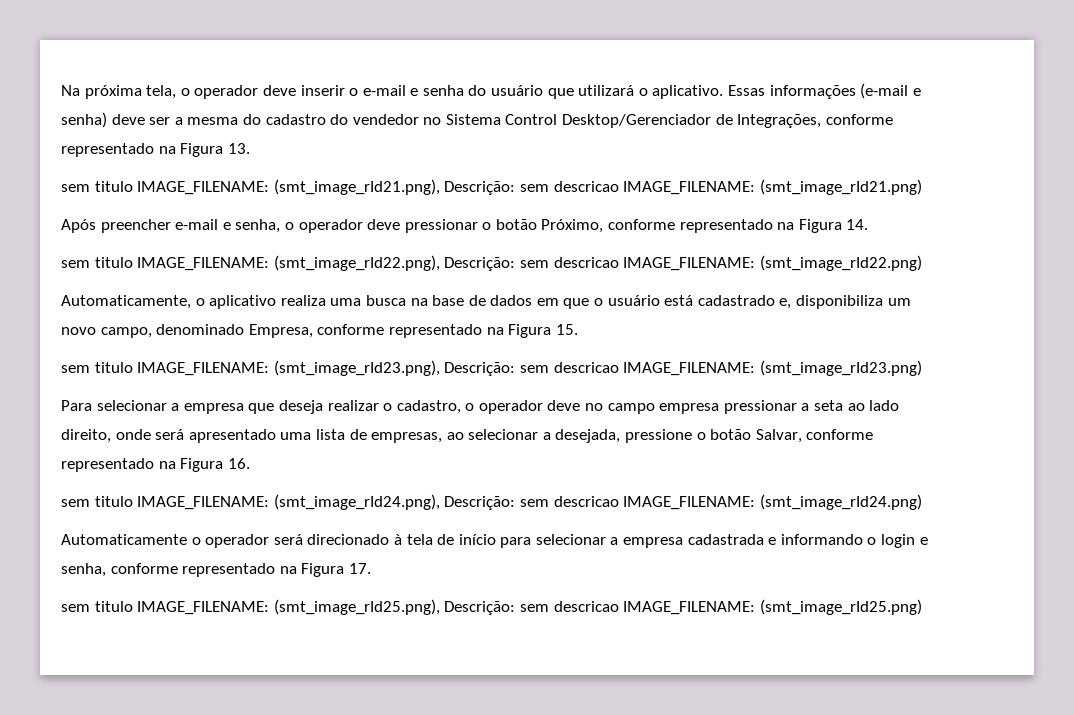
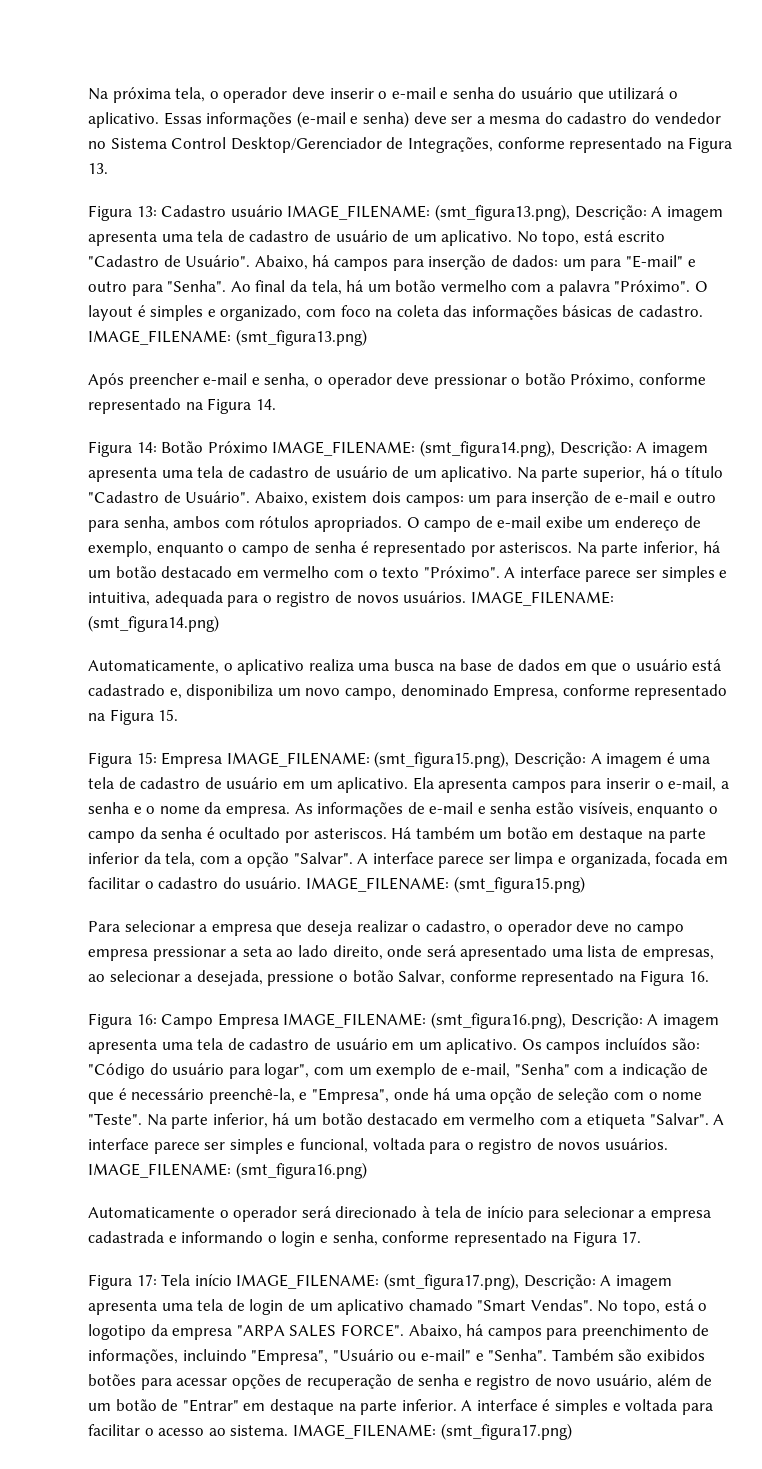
- sem titulo IMAGE_FILENAME: (smt_image_rId21.png), Descrição: sem descricao IMAGE_FILENAME: (smt_image_rId21.png)
+ Figura 13: Cadastro usuário IMAGE_FILENAME: (smt_figura13.png), Descrição: A imagem apresenta uma tela de cadastro de usuário de um aplicativo. No topo, está escrito "Cadastro de Usuário". Abaixo, há campos para inserção de dados: um para "E-mail" e outro para "Senha". Ao final da tela, há um botão vermelho com a palavra "Próximo". O layout é simples e organizado, com foco na coleta das informações básicas de cadastro. IMAGE_FILENAME: (smt_figura13.png)
- sem titulo IMAGE_FILENAME: (smt_image_rId22.png), Descrição: sem descricao IMAGE_FILENAME: (smt_image_rId22.png)
+ Figura 14: Botão Próximo IMAGE_FILENAME: (smt_figura14.png), Descrição: A imagem apresenta uma tela de cadastro de usuário de um aplicativo. Na parte superior, há o título "Cadastro de Usuário". Abaixo, existem dois campos: um para inserção de e-mail e outro para senha, ambos com rótulos apropriados. O campo de e-mail exibe um endereço de exemplo, enquanto o campo de senha é representado por asteriscos. Na parte inferior, há um botão destacado em vermelho com o texto "Próximo". A interface parece ser simples e intuitiva, adequada para o registro de novos usuários. IMAGE_FILENAME: (smt_figura14.png)
- sem titulo IMAGE_FILENAME: (smt_image_rId23.png), Descrição: sem descricao IMAGE_FILENAME: (smt_image_rId23.png)
+ Figura 15: Empresa IMAGE_FILENAME: (smt_figura15.png), Descrição: A imagem é uma tela de cadastro de usuário em um aplicativo. Ela apresenta campos para inserir o e-mail, a senha e o nome da empresa. As informações de e-mail e senha estão visíveis, enquanto o campo da senha é ocultado por asteriscos. Há também um botão em destaque na parte inferior da tela, com a opção "Salvar". A interface parece ser limpa e organizada, focada em facilitar o cadastro do usuário. IMAGE_FILENAME: (smt_figura15.png)
- sem titulo IMAGE_FILENAME: (smt_image_rId24.png), Descrição: sem descricao IMAGE_FILENAME: (smt_image_rId24.png)
+ Figura 16: Campo Empresa IMAGE_FILENAME: (smt_figura16.png), Descrição: A imagem apresenta uma tela de cadastro de usuário em um aplicativo. Os campos incluídos são: "Código do usuário para logar", com um exemplo de e-mail, "Senha" com a indicação de que é necessário preenchê-la, e "Empresa", onde há uma opção de seleção com o nome "Teste". Na parte inferior, há um botão destacado em vermelho com a etiqueta "Salvar". A interface parece ser simples e funcional, voltada para o registro de novos usuários. IMAGE_FILENAME: (smt_figura16.png)
- sem titulo IMAGE_FILENAME: (smt_image_rId25.png), Descrição: sem descricao IMAGE_FILENAME: (smt_image_rId25.png)
+ Figura 17: Tela início IMAGE_FILENAME: (smt_figura17.png), Descrição: A imagem apresenta uma tela de login de um aplicativo chamado "Smart Vendas". No topo, está o logotipo da empresa "ARPA SALES FORCE". Abaixo, há campos para preenchimento de informações, incluindo "Empresa", "Usuário ou e-mail" e "Senha". Também são exibidos botões para acessar opções de recuperação de senha e registro de novo usuário, além de um botão de "Entrar" em destaque na parte inferior. A interface é simples e voltada para facilitar o acesso ao sistema. IMAGE_FILENAME: (smt_figura17.png)

